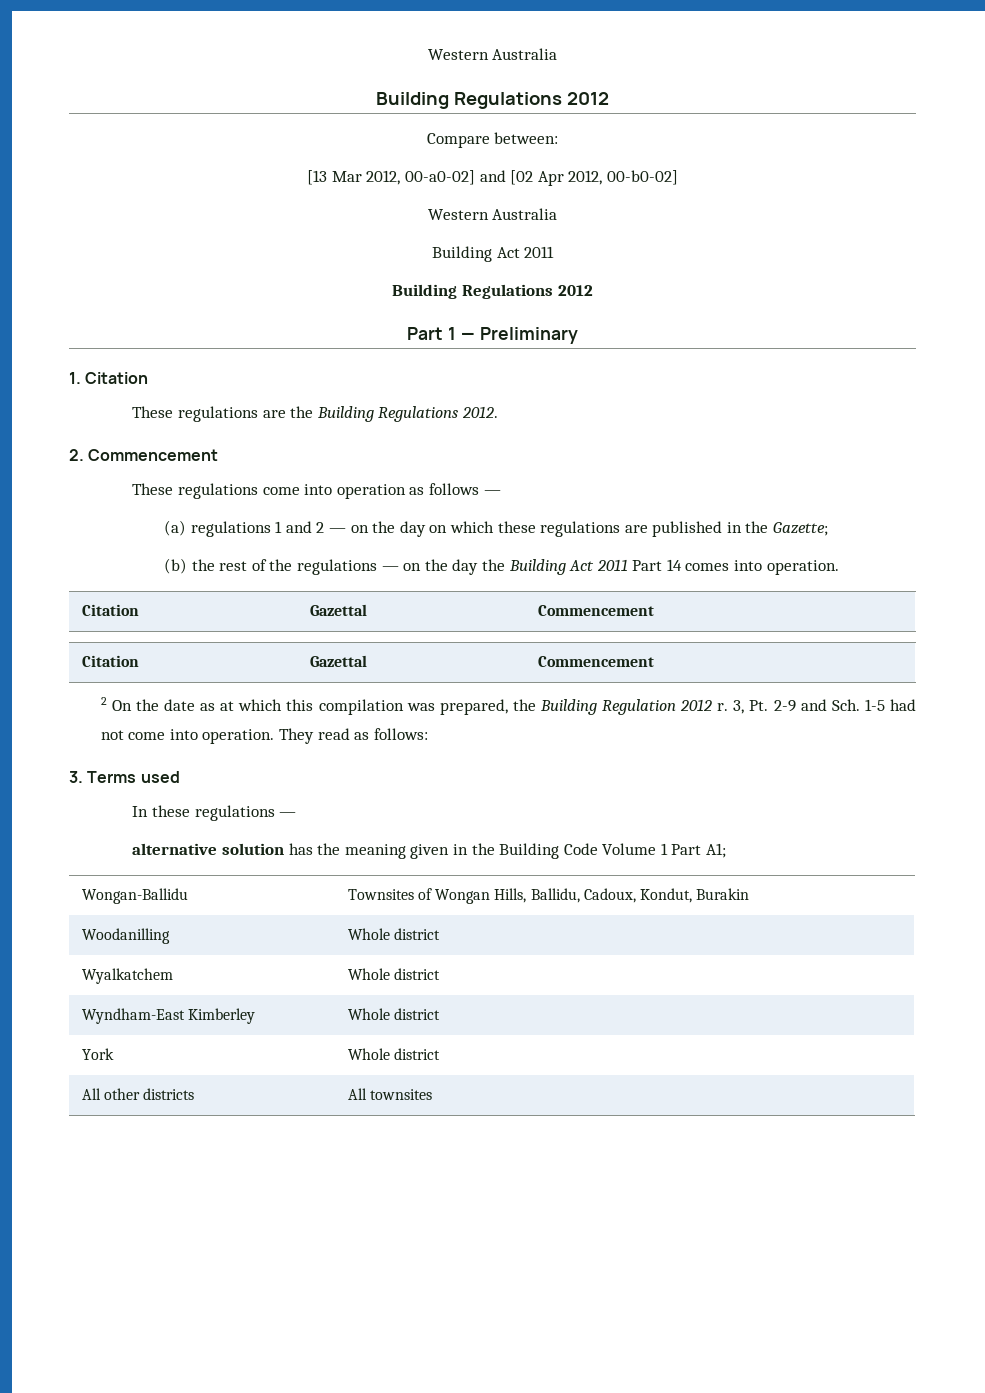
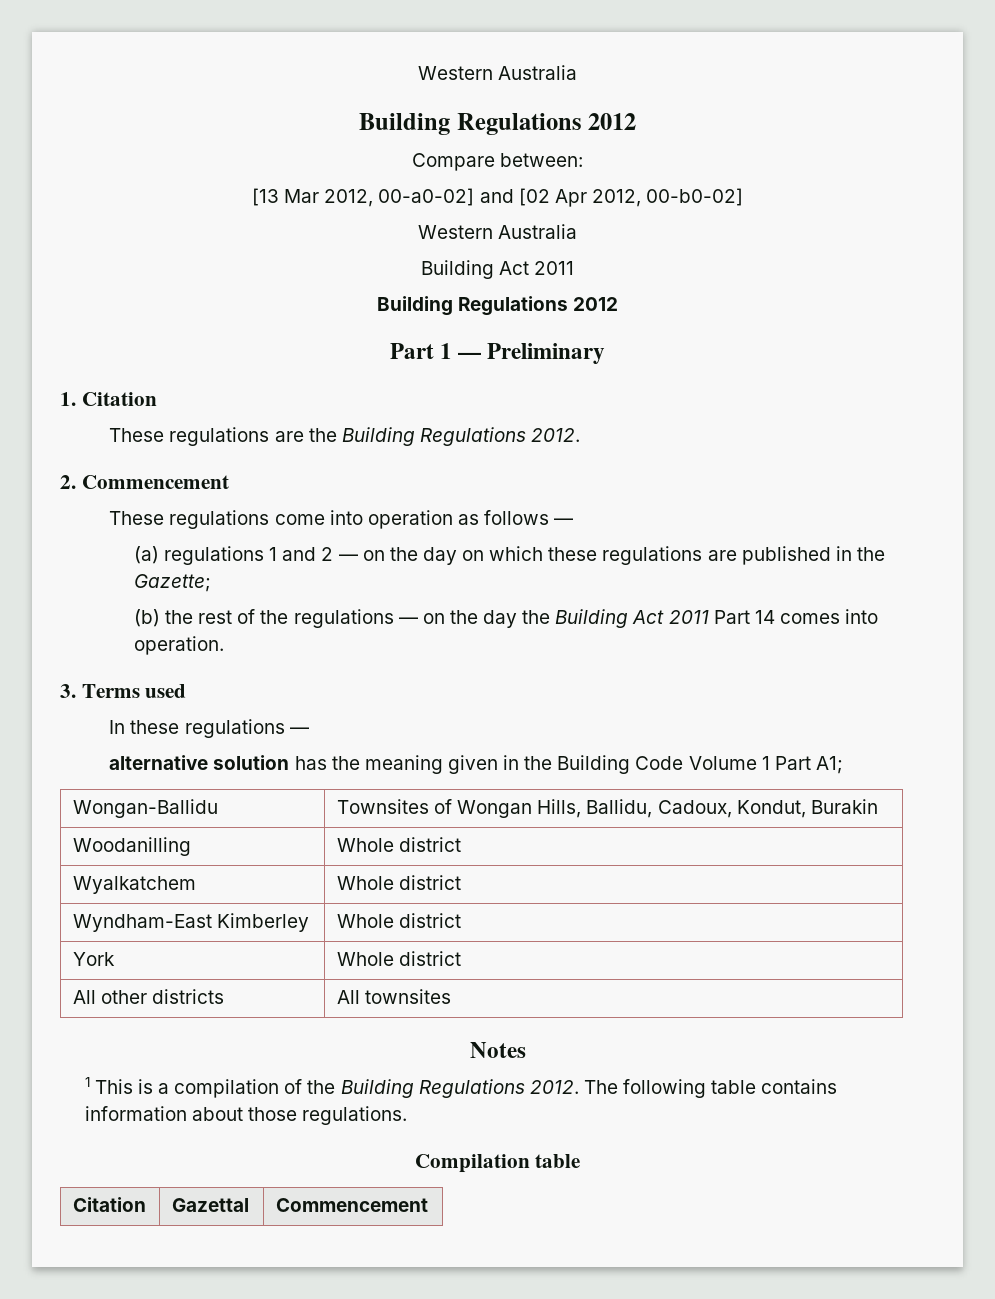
  (b) the rest of the regulations — on the day the Building Act 2011 Part 14 comes into operation.
- Citation | Gazettal | Commencement
- Citation | Gazettal | Commencement
- 2 On the date as at which this compilation was prepared, the Building Regulation 2012 r. 3, Pt. 2-9 and Sch. 1-5 had not come into operation. They read as follows:
+ Notes
+ 1 This is a compilation of the Building Regulations 2012. The following table contains information about those regulations.
+ Compilation table
+ Citation | Gazettal | Commencement

